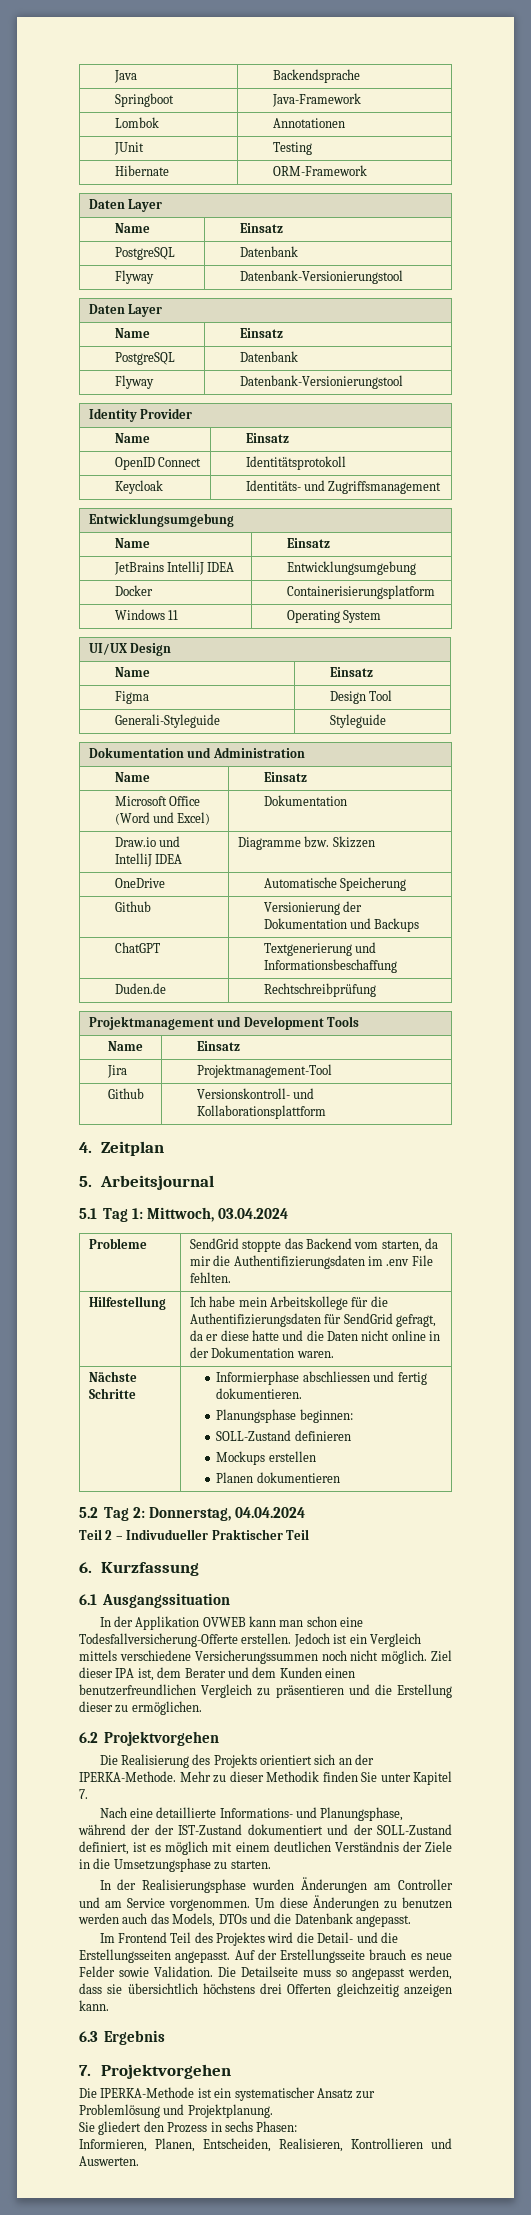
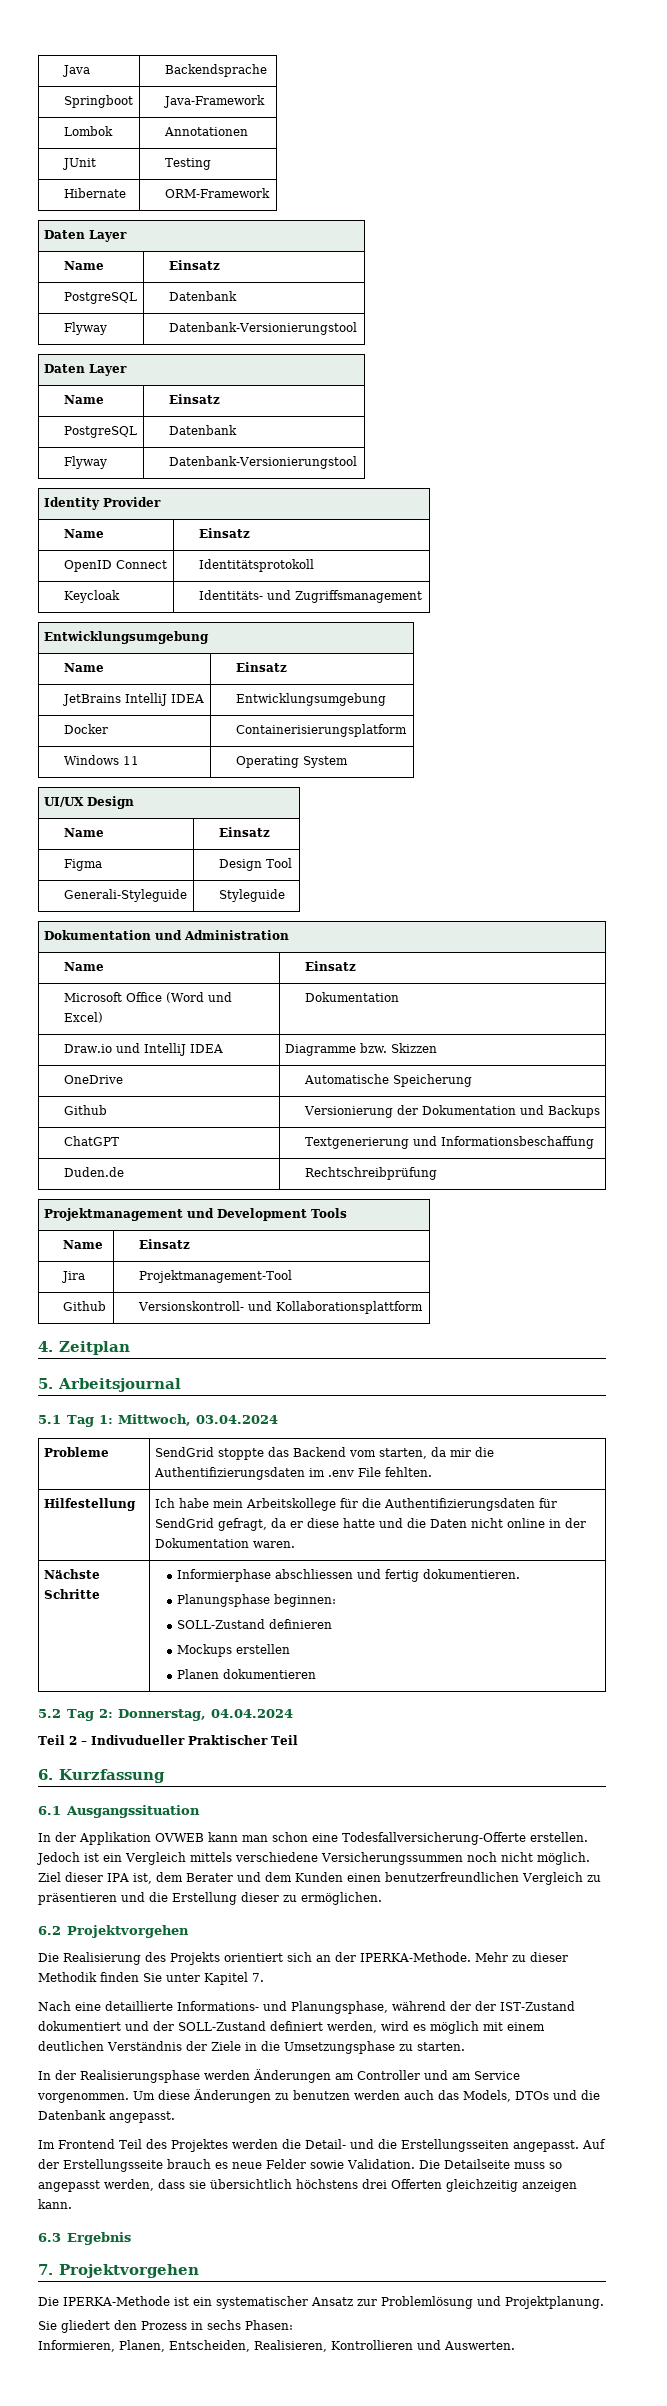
- Nach eine detaillierte Informations- und Planungsphase, während der der IST-Zustand dokumentiert und der SOLL-Zustand definiert, ist es möglich mit einem deutlichen Verständnis der Ziele in die Umsetzungsphase zu starten.
+ Nach eine detaillierte Informations- und Planungsphase, während der der IST-Zustand dokumentiert und der SOLL-Zustand definiert werden, wird es möglich mit einem deutlichen Verständnis der Ziele in die Umsetzungsphase zu starten.
- In der Realisierungsphase wurden Änderungen am Controller und am Service vorgenommen.
+ In der Realisierungsphase werden Änderungen am Controller und am Service vorgenommen.
- Im Frontend Teil des Projektes wird die Detail- und die Erstellungsseiten angepasst.
+ Im Frontend Teil des Projektes werden die Detail- und die Erstellungsseiten angepasst.

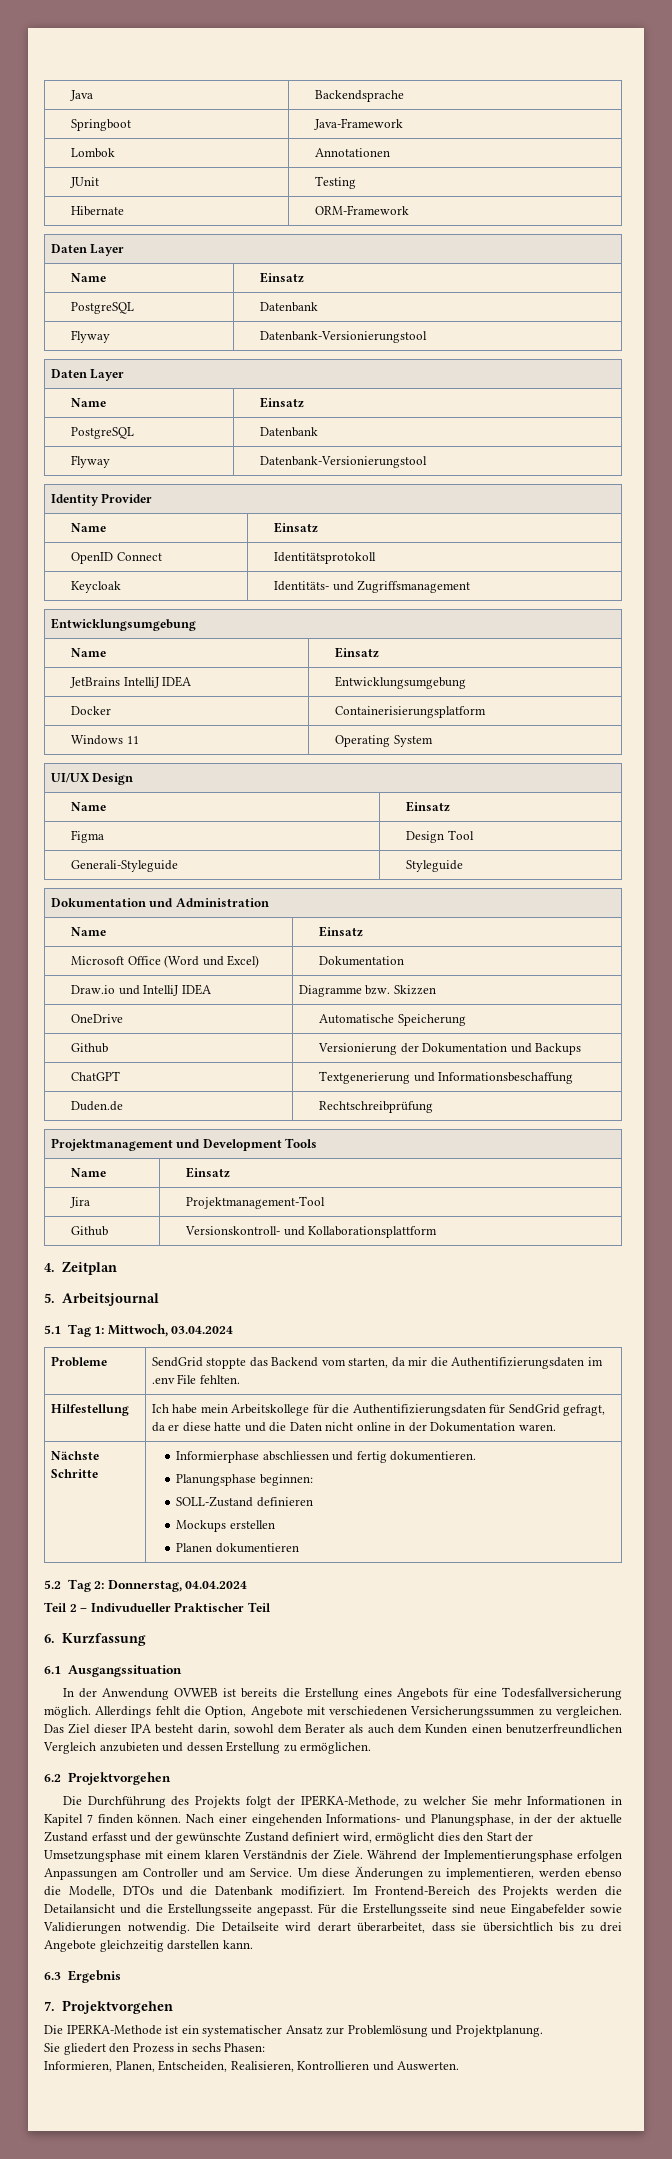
- In der Applikation OVWEB kann man schon eine Todesfallversicherung-Offerte erstellen. Jedoch ist ein Vergleich mittels verschiedene Versicherungssummen noch nicht möglich. Ziel dieser IPA ist, dem Berater und dem Kunden einen benutzerfreundlichen Vergleich zu präsentieren und die Erstellung dieser zu ermöglichen.
+ In der Anwendung OVWEB ist bereits die Erstellung eines Angebots für eine Todesfallversicherung möglich. Allerdings fehlt die Option, Angebote mit verschiedenen Versicherungssummen zu vergleichen. Das Ziel dieser IPA besteht darin, sowohl dem Berater als auch dem Kunden einen benutzerfreundlichen Vergleich anzubieten und dessen Erstellung zu ermöglichen.
- Die Realisierung des Projekts orientiert sich an der IPERKA-Methode. Mehr zu dieser Methodik finden Sie unter Kapitel 7.
- Nach eine detaillierte Informations- und Planungsphase, während der der IST-Zustand dokumentiert und der SOLL-Zustand definiert werden, wird es möglich mit einem deutlichen Verständnis der Ziele in die Umsetzungsphase zu starten.
- In der Realisierungsphase werden Änderungen am Controller und am Service vorgenommen.
+ Die Durchführung des Projekts folgt der IPERKA-Methode, zu welcher Sie mehr Informationen in Kapitel 7 finden können. Nach einer eingehenden Informations- und Planungsphase, in der der aktuelle Zustand erfasst und der gewünschte Zustand definiert wird, ermöglicht dies den Start der Umsetzungsphase mit einem klaren Verständnis der Ziele. Während der Implementierungsphase erfolgen Anpassungen am Controller und am Service.
- Um diese Änderungen zu benutzen werden auch das Models, DTOs und die Datenbank angepasst.
- Im Frontend Teil des Projektes werden die Detail- und die Erstellungsseiten angepasst. Auf der Erstellungsseite brauch es neue Felder sowie Validation. Die Detailseite muss so angepasst werden, dass sie übersichtlich höchstens drei Offerten gleichzeitig anzeigen kann.
+ Um diese Änderungen zu implementieren, werden ebenso die Modelle, DTOs und die Datenbank modifiziert. Im Frontend-Bereich des Projekts werden die Detailansicht und die Erstellungsseite angepasst. Für die Erstellungsseite sind neue Eingabefelder sowie Validierungen notwendig. Die Detailseite wird derart überarbeitet, dass sie übersichtlich bis zu drei Angebote gleichzeitig darstellen kann.

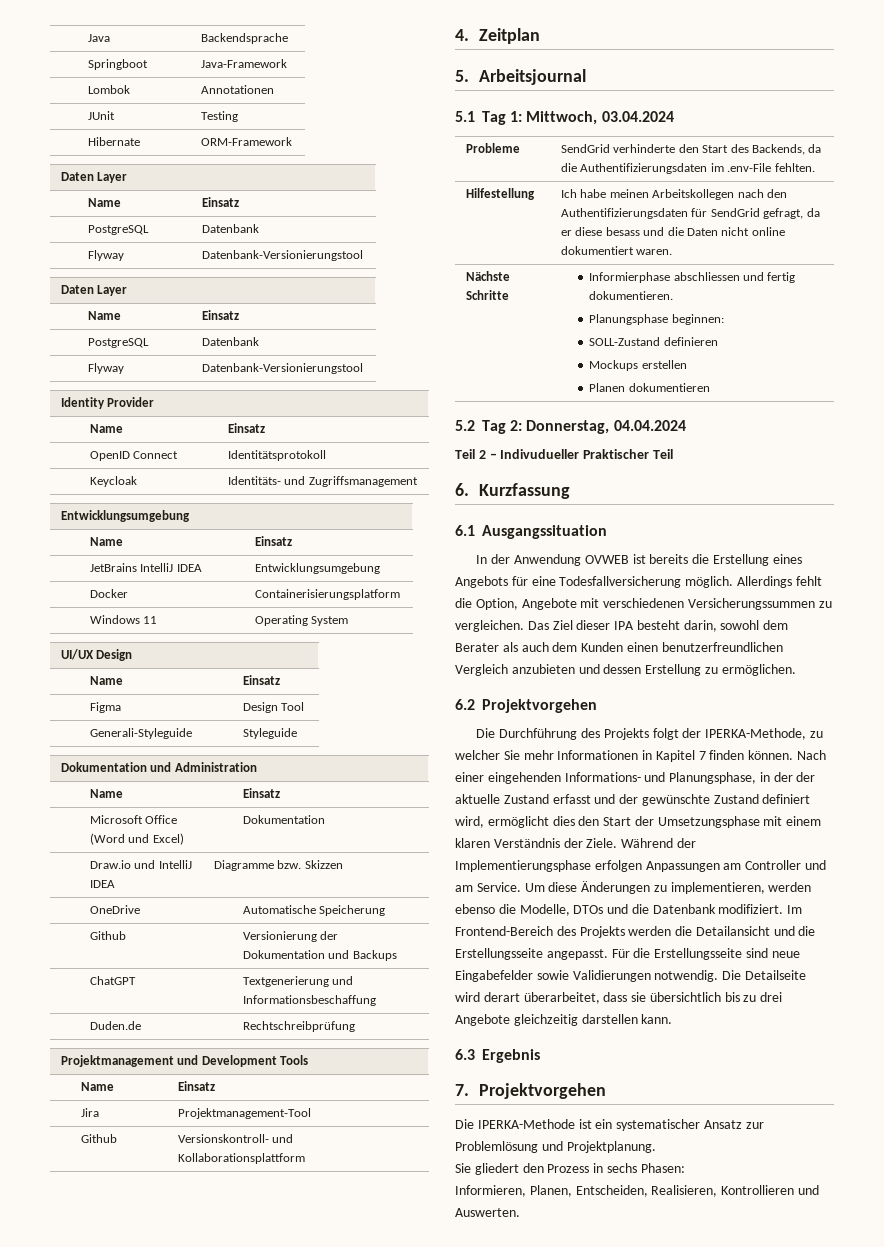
- Probleme | SendGrid stoppte das Backend vom starten, da mir die Authentifizierungsdaten im .env File fehlten.
+ Probleme | SendGrid verhinderte den Start des Backends, da die Authentifizierungsdaten im .env-File fehlten.
- Hilfestellung | Ich habe mein Arbeitskollege für die Authentifizierungsdaten für SendGrid gefragt, da er diese hatte und die Daten nicht online in der Dokumentation waren.
+ Hilfestellung | Ich habe meinen Arbeitskollegen nach den Authentifizierungsdaten für SendGrid gefragt, da er diese besass und die Daten nicht online dokumentiert waren.

